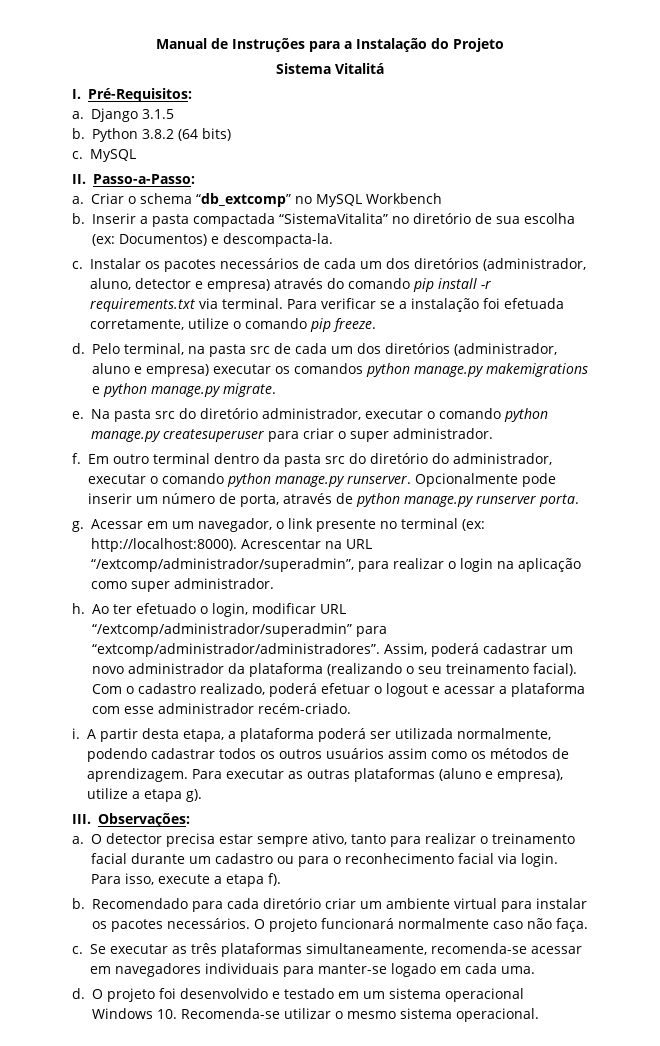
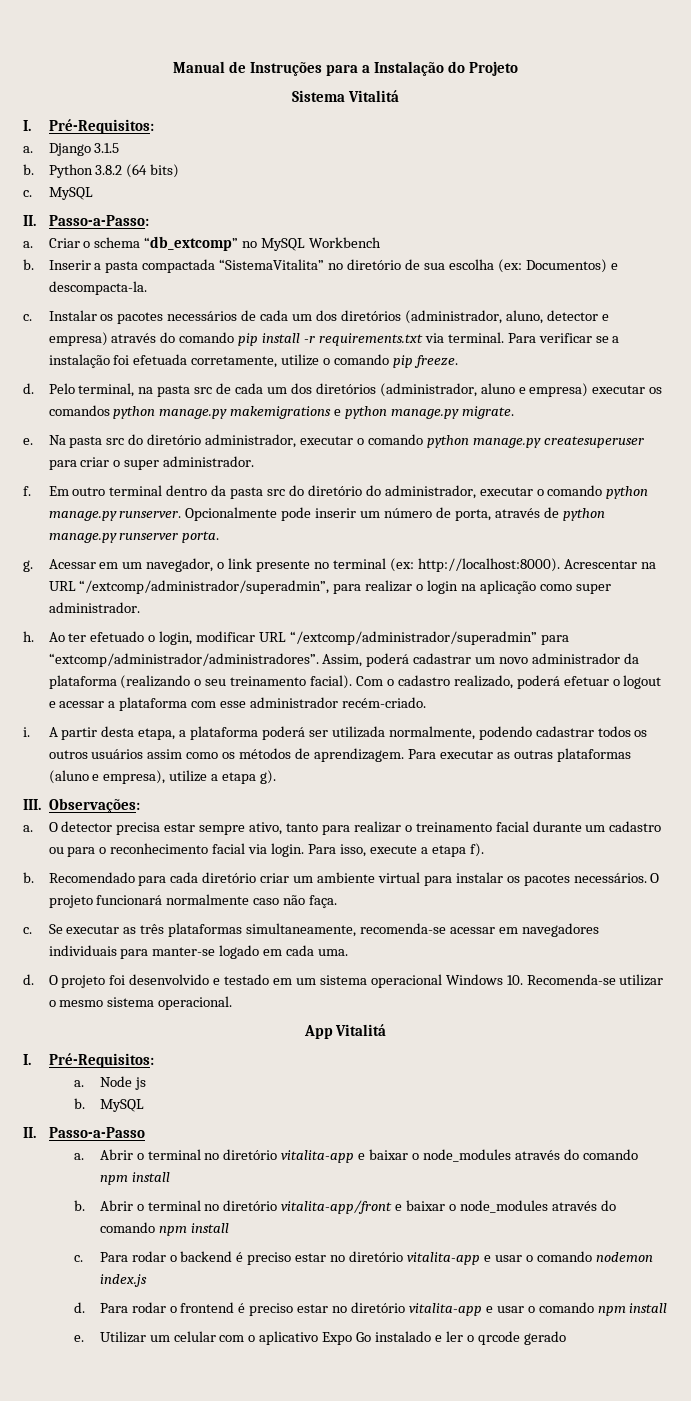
+ App Vitalitá
+ I. Pré-Requisitos:
+ a. Node js
+ b. MySQL
+ II. Passo-a-Passo
+ a. Abrir o terminal no diretório vitalita-app e baixar o node_modules através do comando npm install
+ b. Abrir o terminal no diretório vitalita-app/front e baixar o node_modules através do comando npm install
+ c. Para rodar o backend é preciso estar no diretório vitalita-app e usar o comando nodemon index.js
+ d. Para rodar o frontend é preciso estar no diretório vitalita-app e usar o comando npm install
+ e. Utilizar um celular com o aplicativo Expo Go instalado e ler o qrcode gerado

